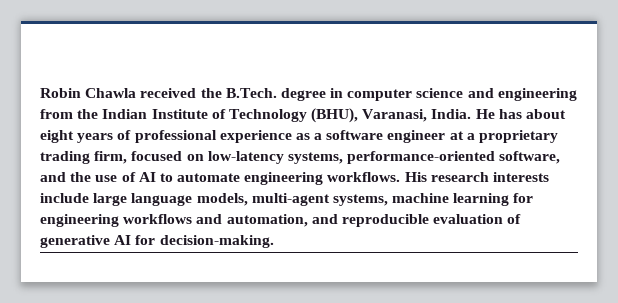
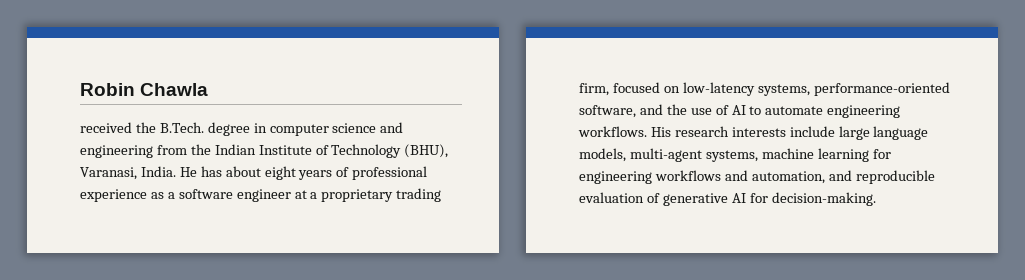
- Robin Chawla received the B.Tech. degree in computer science and engineering from the Indian Institute of Technology (BHU), Varanasi, India.
+ Robin Chawla
+ received the B.Tech. degree in computer science and engineering from the Indian Institute of Technology (BHU), Varanasi, India.

